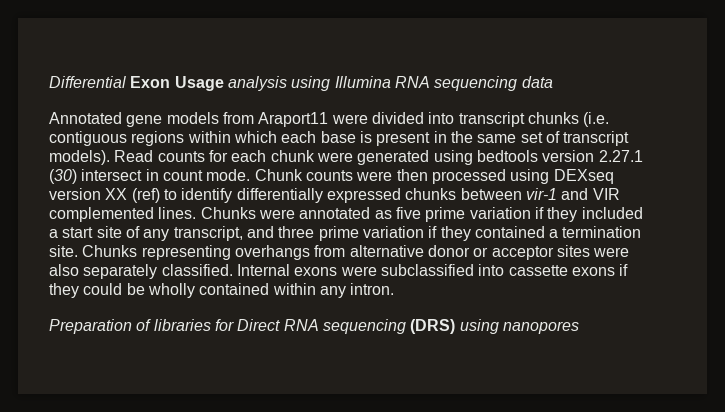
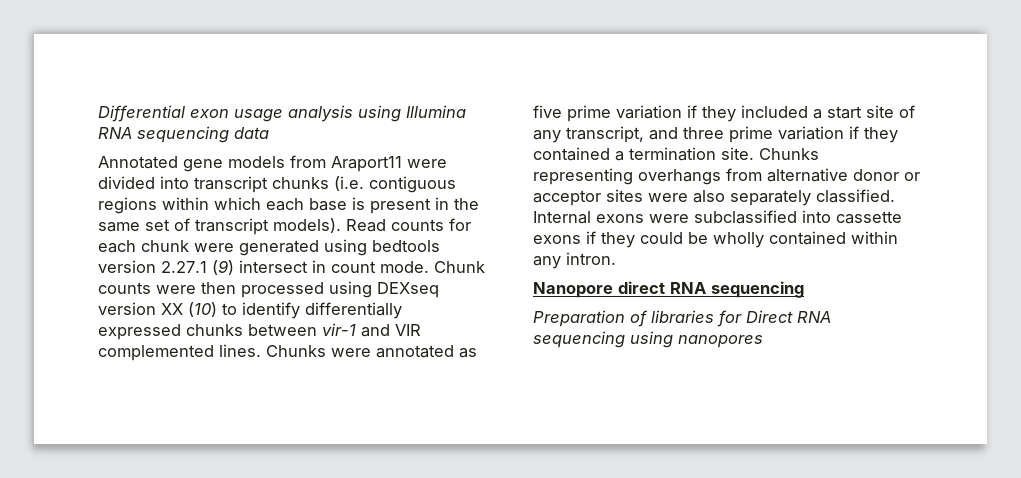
- Differential Exon Usage analysis using Illumina RNA sequencing data
+ Differential exon usage analysis using Illumina RNA sequencing data
- Read counts for each chunk were generated using bedtools version 2.27.1 (30) intersect in count mode.
+ Read counts for each chunk were generated using bedtools version 2.27.1 (9) intersect in count mode.
- Chunk counts were then processed using DEXseq version XX (ref) to identify differentially expressed chunks between vir-1 and VIR complemented lines.
+ Chunk counts were then processed using DEXseq version XX (10) to identify differentially expressed chunks between vir-1 and VIR complemented lines.
+ Nanopore direct RNA sequencing
- Preparation of libraries for Direct RNA sequencing (DRS) using nanopores
+ Preparation of libraries for Direct RNA sequencing using nanopores

